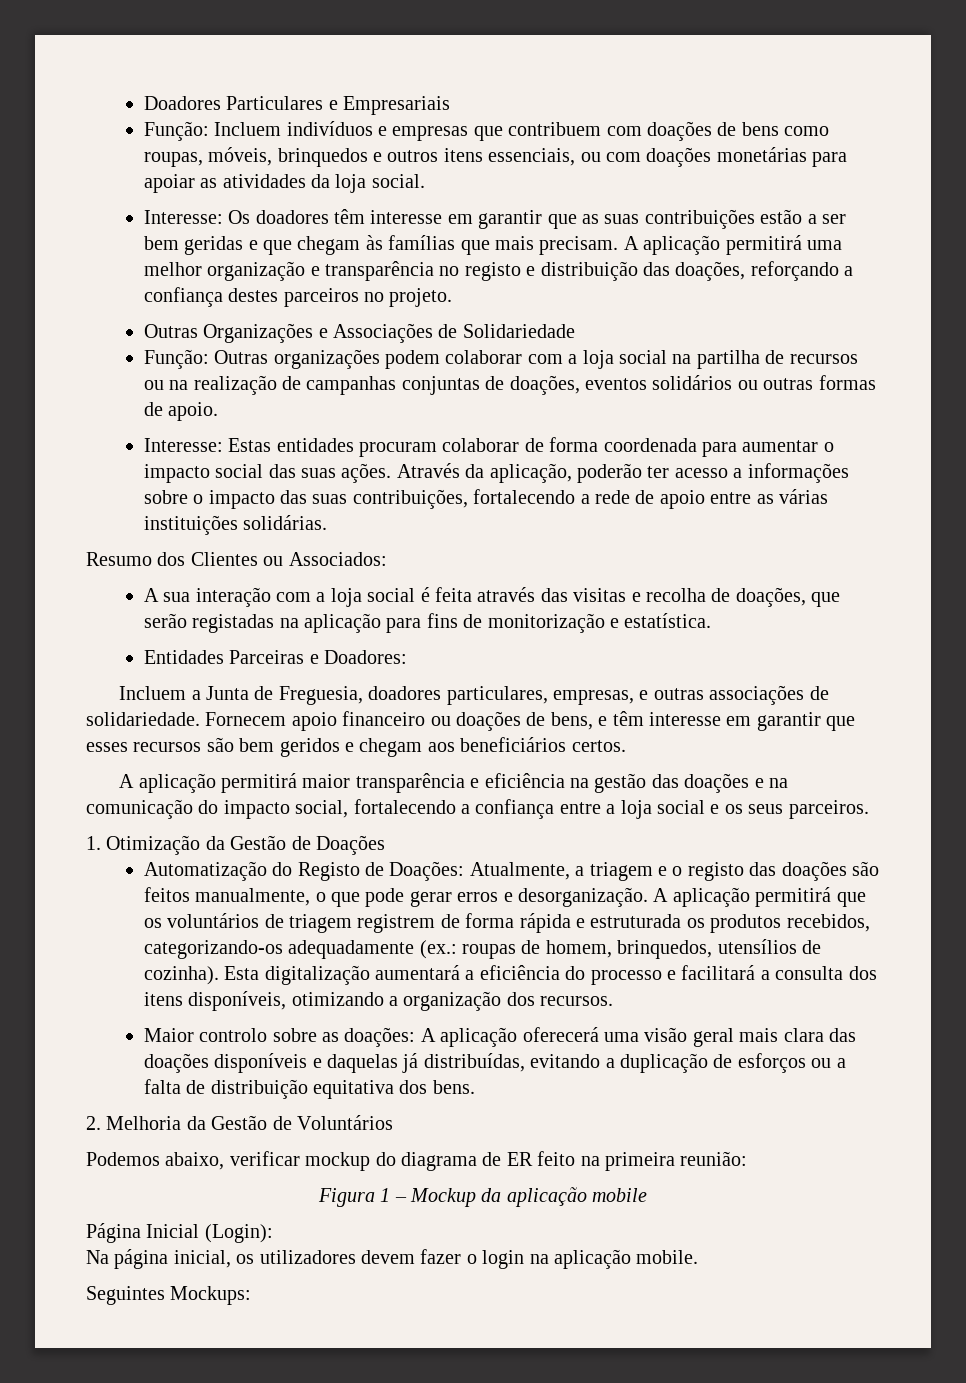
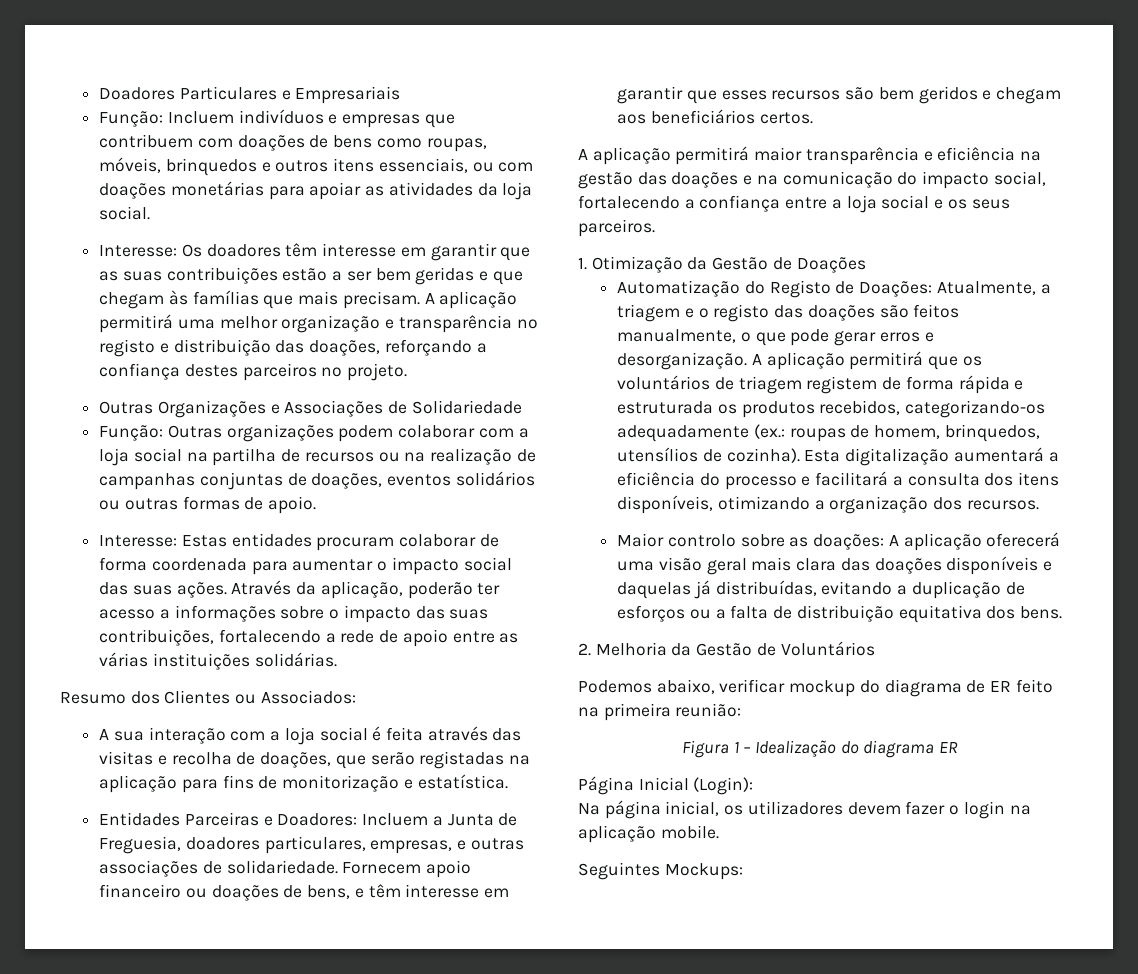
- Entidades Parceiras e Doadores:
- Incluem a Junta de Freguesia, doadores particulares, empresas, e outras associações de solidariedade.
+ Entidades Parceiras e Doadores: Incluem a Junta de Freguesia, doadores particulares, empresas, e outras associações de solidariedade.
- A aplicação permitirá que os voluntários de triagem registrem de forma rápida e estruturada os produtos recebidos, categorizando-os adequadamente (ex.: roupas de homem, brinquedos, utensílios de cozinha).
+ A aplicação permitirá que os voluntários de triagem registem de forma rápida e estruturada os produtos recebidos, categorizando-os adequadamente (ex.: roupas de homem, brinquedos, utensílios de cozinha).
- Figura 1 – Mockup da aplicação mobile
+ Figura 1 – Idealização do diagrama ER

